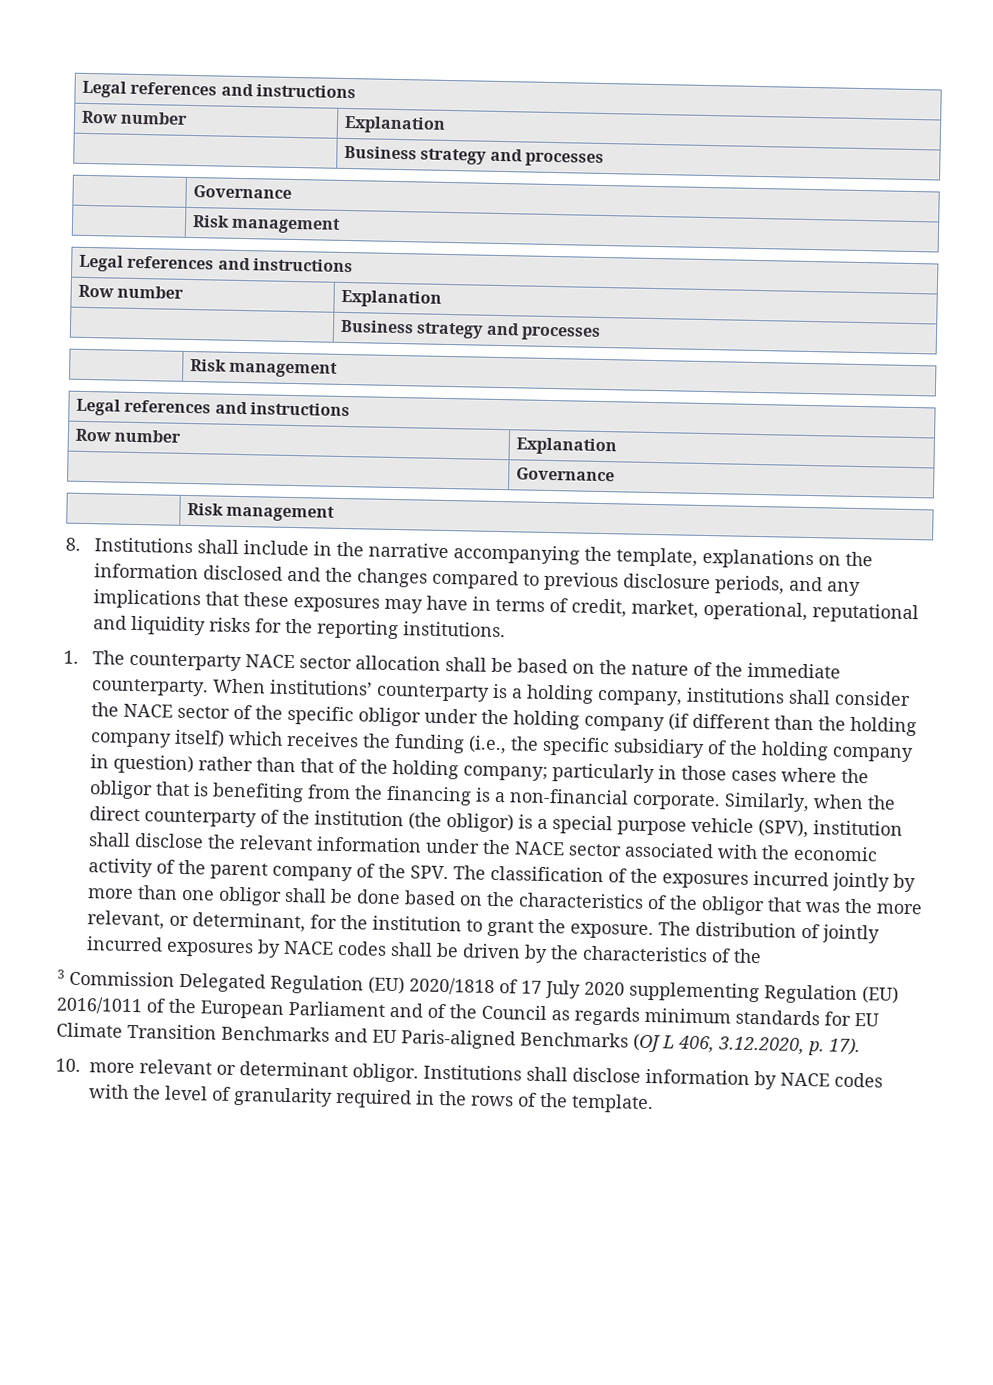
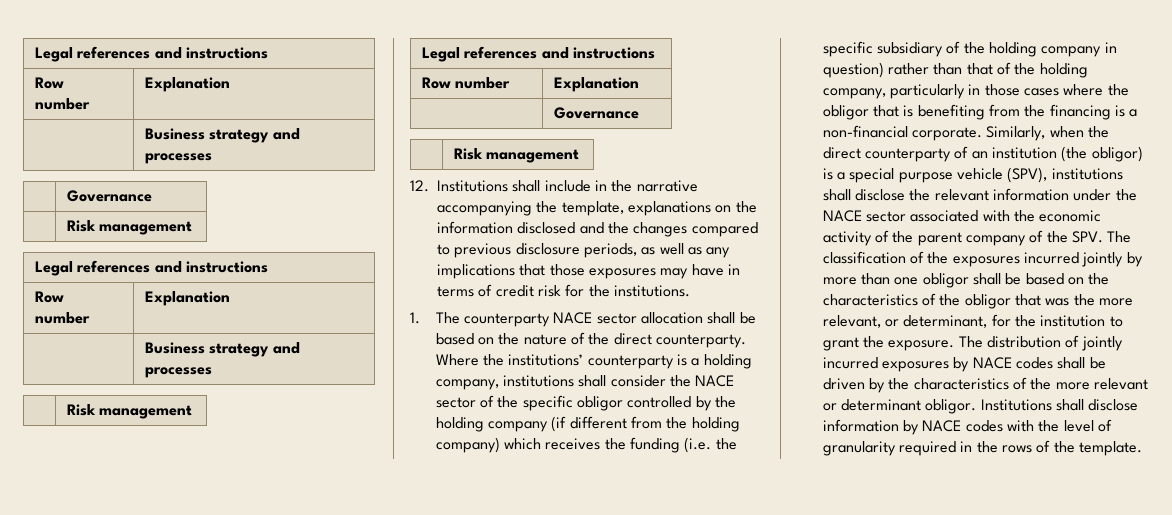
- 8. Institutions shall include in the narrative accompanying the template, explanations on the information disclosed and the changes compared to previous disclosure periods, and any implications that these exposures may have in terms of credit, market, operational, reputational and liquidity risks for the reporting institutions.
+ 12. Institutions shall include in the narrative accompanying the template, explanations on the information disclosed and the changes compared to previous disclosure periods, as well as any implications that those exposures may have in terms of credit risk for the institutions.
- 1. The counterparty NACE sector allocation shall be based on the nature of the immediate counterparty. When institutions’ counterparty is a holding company, institutions shall consider the NACE sector of the specific obligor under the holding company (if different than the holding company itself) which receives the funding (i.e., the specific subsidiary of the holding company in question) rather than that of the holding company; particularly in those cases where the obligor that is benefiting from the financing is a non-financial corporate.
+ 1. The counterparty NACE sector allocation shall be based on the nature of the direct counterparty. Where the institutions’ counterparty is a holding company, institutions shall consider the NACE sector of the specific obligor controlled by the holding company (if different from the holding company) which receives the funding (i.e. the specific subsidiary of the holding company in question) rather than that of the holding company, particularly in those cases where the obligor that is benefiting from the financing is a non-financial corporate.
- Similarly, when the direct counterparty of the institution (the obligor) is a special purpose vehicle (SPV), institution shall disclose the relevant information under the NACE sector associated with the economic activity of the parent company of the SPV. The classification of the exposures incurred jointly by more than one obligor shall be done based on the characteristics of the obligor that was the more relevant, or determinant, for the institution to grant the exposure.
+ Similarly, when the direct counterparty of an institution (the obligor) is a special purpose vehicle (SPV), institutions shall disclose the relevant information under the NACE sector associated with the economic activity of the parent company of the SPV. The classification of the exposures incurred jointly by more than one obligor shall be based on the characteristics of the obligor that was the more relevant, or determinant, for the institution to grant the exposure.
- The distribution of jointly incurred exposures by NACE codes shall be driven by the characteristics of the
- 3 Commission Delegated Regulation (EU) 2020/1818 of 17 July 2020 supplementing Regulation (EU) 2016/1011 of the European Parliament and of the Council as regards minimum standards for EU Climate Transition Benchmarks and EU Paris-aligned Benchmarks (OJ L 406, 3.12.2020, p. 17).
- 10. more relevant or determinant obligor.
+ The distribution of jointly incurred exposures by NACE codes shall be driven by the characteristics of the more relevant or determinant obligor.

